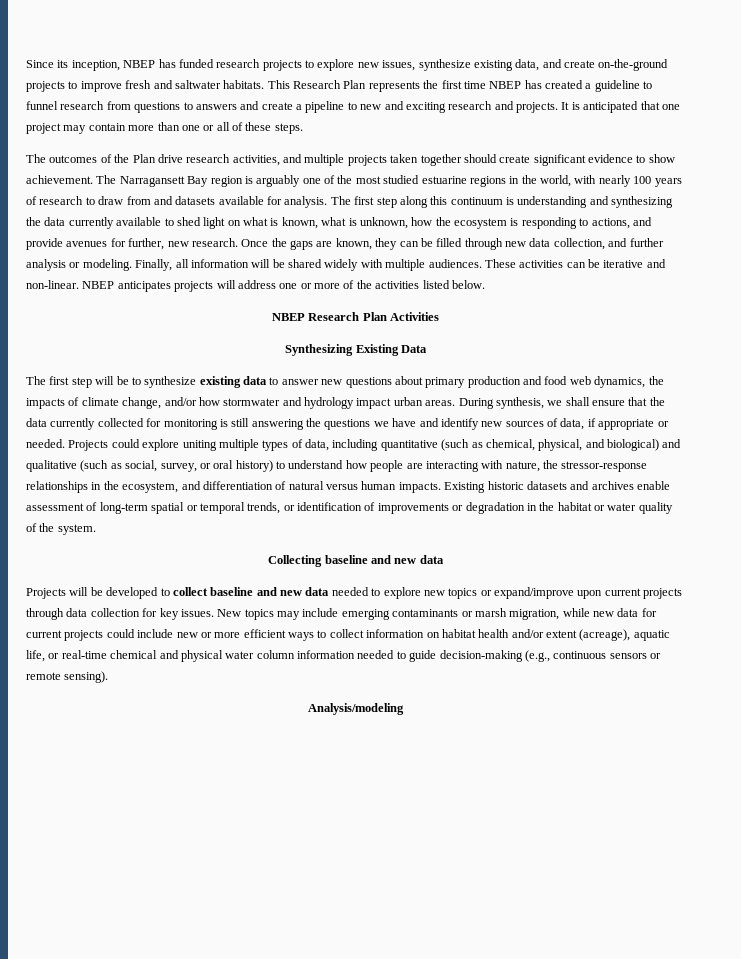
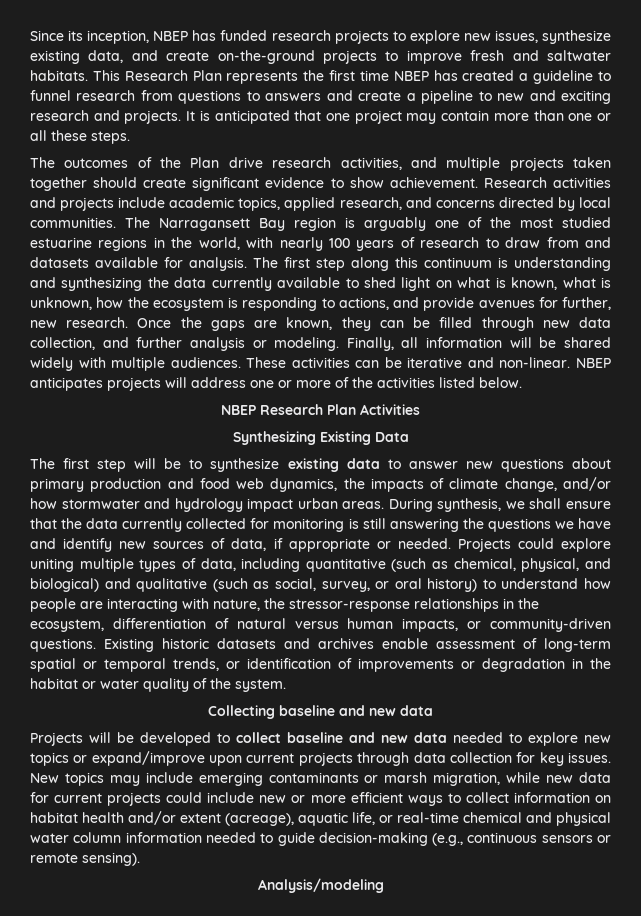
- It is anticipated that one project may contain more than one or all of these steps.
+ It is anticipated that one project may contain more than one or all these steps.
+ Research activities and projects include academic topics, applied research, and concerns directed by local communities.
- Projects could explore uniting multiple types of data, including quantitative (such as chemical, physical, and biological) and qualitative (such as social, survey, or oral history) to understand how people are interacting with nature, the stressor-response relationships in the ecosystem, and differentiation of natural versus human impacts.
+ Projects could explore uniting multiple types of data, including quantitative (such as chemical, physical, and biological) and qualitative (such as social, survey, or oral history) to understand how people are interacting with nature, the stressor-response relationships in the ecosystem, differentiation of natural versus human impacts, or community-driven questions.

